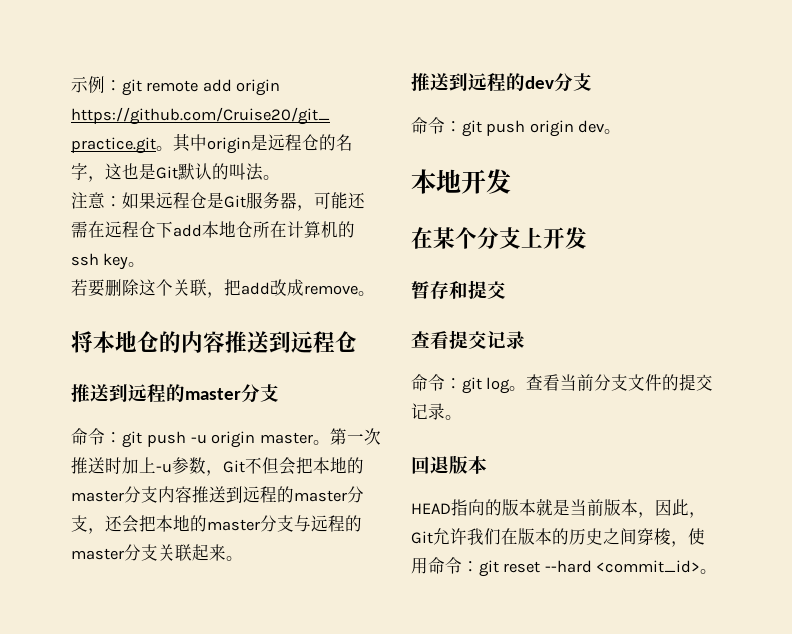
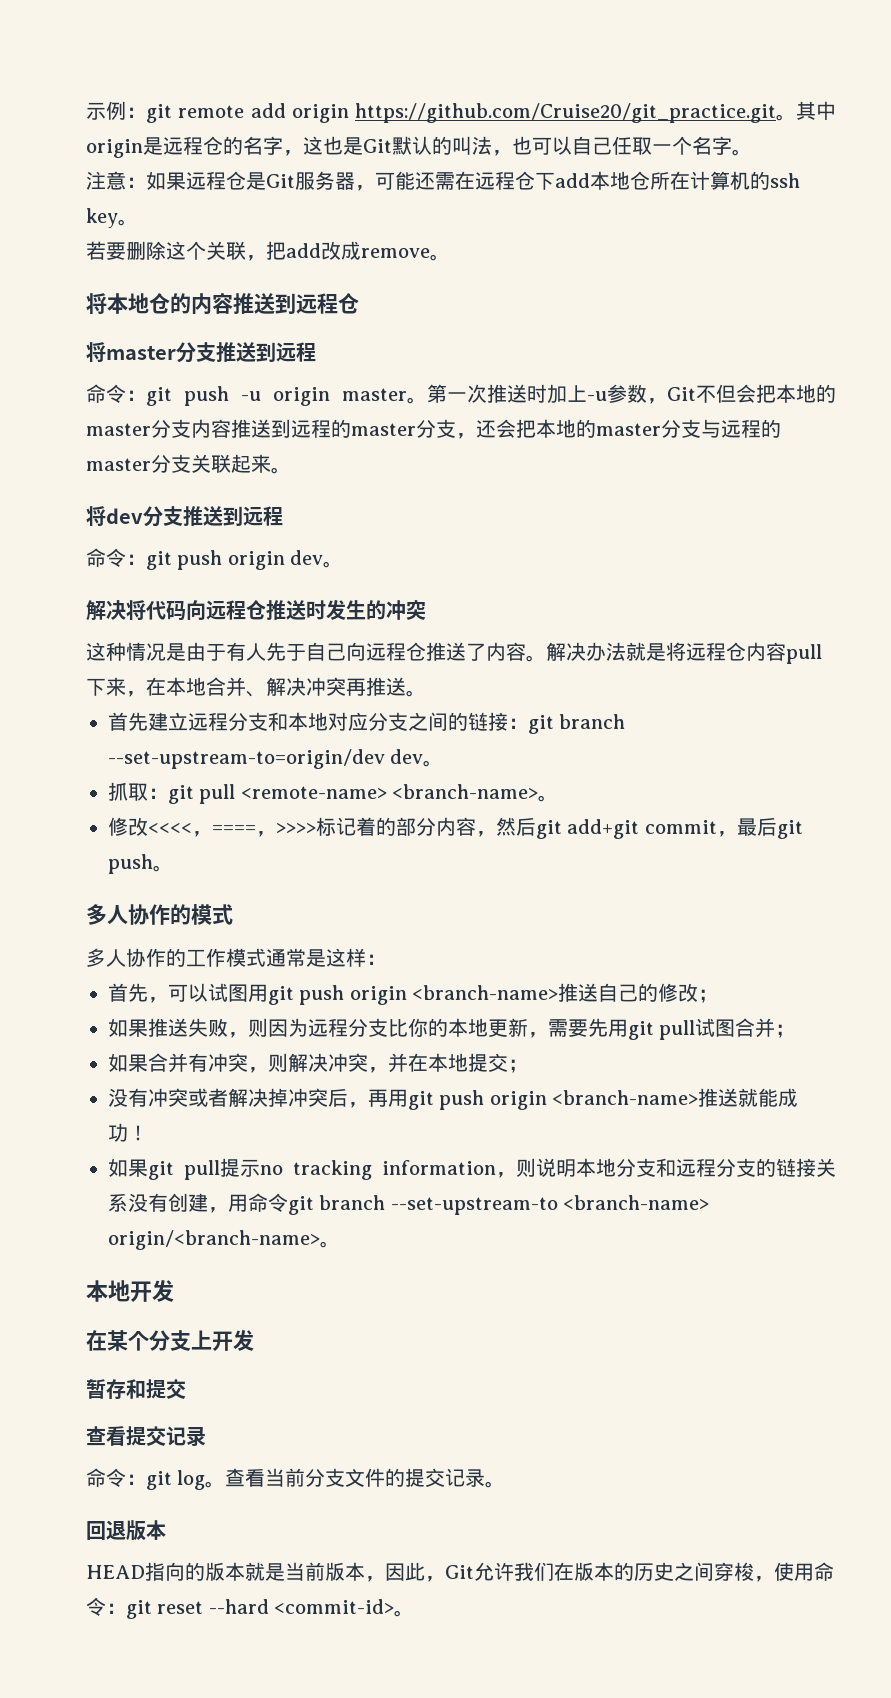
- 其中origin是远程仓的名字，这也是Git默认的叫法。
+ 其中origin是远程仓的名字，这也是Git默认的叫法，也可以自己任取一个名字。
  将本地仓的内容推送到远程仓
- 推送到远程的master分支
+ 将master分支推送到远程
- 推送到远程的dev分支
+ 将dev分支推送到远程
+ 解决将代码向远程仓推送时发生的冲突
+ 这种情况是由于有人先于自己向远程仓推送了内容。解决办法就是将远程仓内容pull下来，在本地合并、解决冲突再推送。
+ 首先建立远程分支和本地对应分支之间的链接：git branch --set-upstream-to=origin/dev dev。
+ 抓取：git pull <remote-name> <branch-name>。
+ 修改<<<<，====，>>>>标记着的部分内容，然后git add+git commit，最后git push。
+ 多人协作的模式
+ 多人协作的工作模式通常是这样：
+ 首先，可以试图用git push origin <branch-name>推送自己的修改；
+ 如果推送失败，则因为远程分支比你的本地更新，需要先用git pull试图合并；
+ 如果合并有冲突，则解决冲突，并在本地提交；
+ 没有冲突或者解决掉冲突后，再用git push origin <branch-name>推送就能成功！
+ 如果git pull提示no tracking information，则说明本地分支和远程分支的链接关系没有创建，用命令git branch --set-upstream-to <branch-name> origin/<branch-name>。
- HEAD指向的版本就是当前版本，因此，Git允许我们在版本的历史之间穿梭，使用命令：git reset --hard <commit_id>。
+ HEAD指向的版本就是当前版本，因此，Git允许我们在版本的历史之间穿梭，使用命令：git reset --hard <commit-id>。

